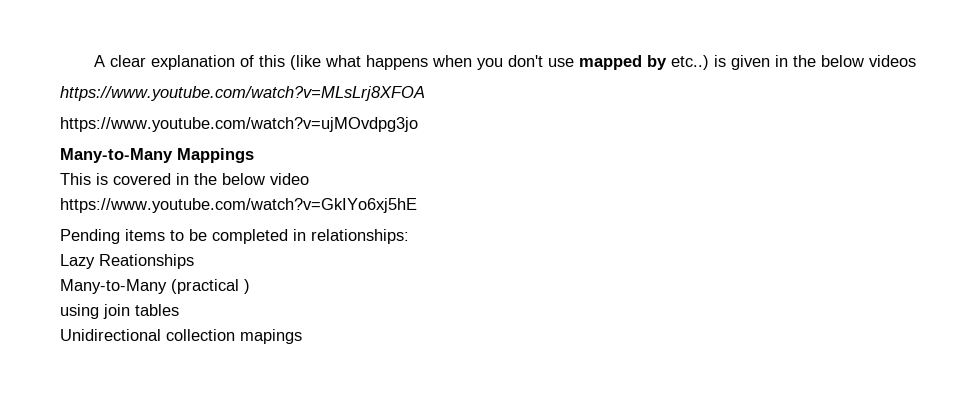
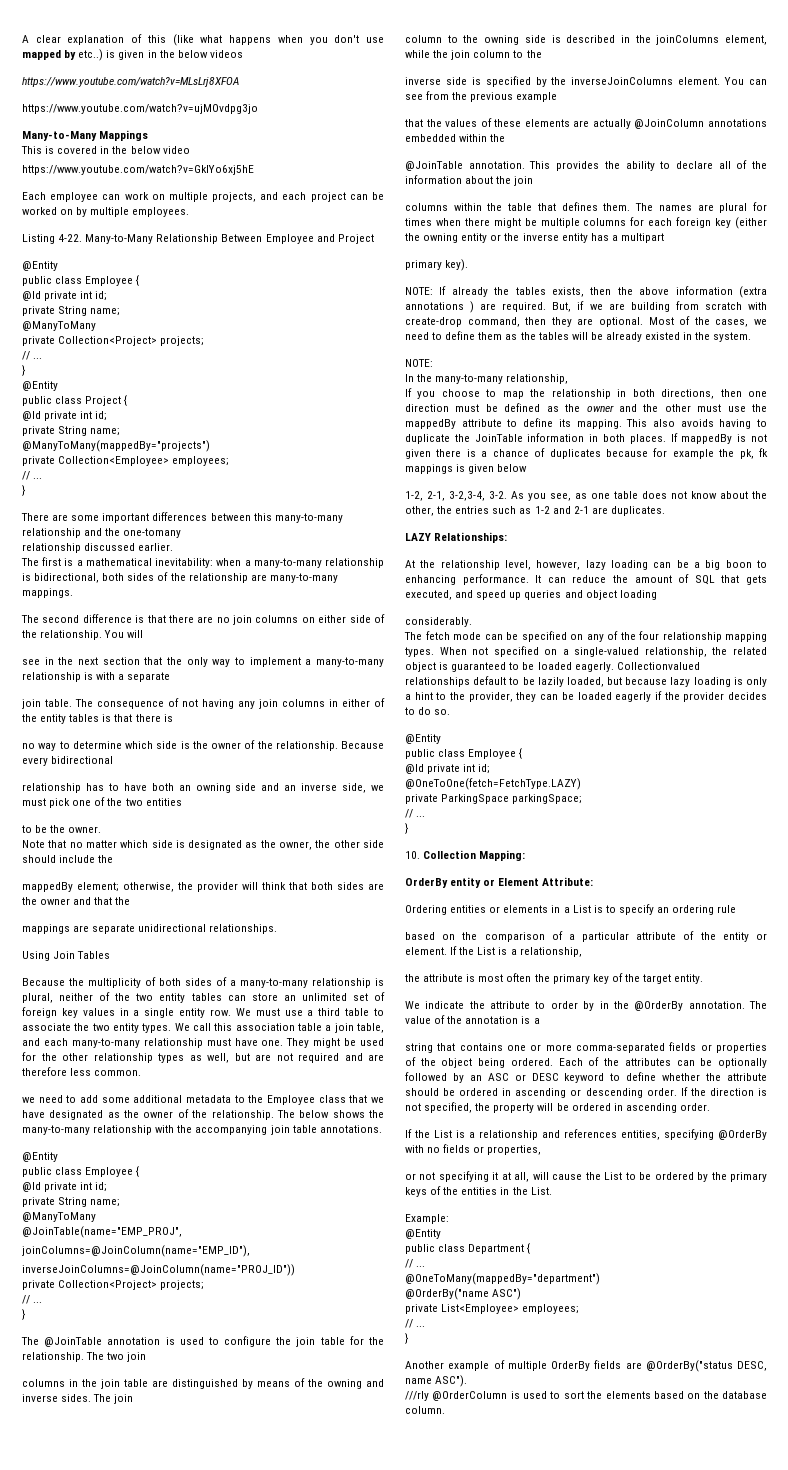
- Pending items to be completed in relationships:
- Lazy Reationships
- Many-to-Many (practical )
- using join tables
- Unidirectional collection mapings
+ Each employee can work on multiple projects, and each project can be worked on by multiple employees.
+ Listing 4-22. Many-to-Many Relationship Between Employee and Project
+ @Entity
+ public class Employee {
+ @Id private int id;
+ private String name;
+ @ManyToMany
+ private Collection<Project> projects;
+ // ...
+ }
+ @Entity
+ public class Project {
+ @Id private int id;
+ private String name;
+ @ManyToMany(mappedBy="projects")
+ private Collection<Employee> employees;
+ // ...
+ }
+ There are some important differences between this many-to-many relationship and the one-tomany
+ relationship discussed earlier.
+ The first is a mathematical inevitability: when a many-to-many relationship is bidirectional, both sides of the relationship are many-to-many mappings.
+ The second difference is that there are no join columns on either side of the relationship. You will
+ see in the next section that the only way to implement a many-to-many relationship is with a separate
+ join table. The consequence of not having any join columns in either of the entity tables is that there is
+ no way to determine which side is the owner of the relationship. Because every bidirectional
+ relationship has to have both an owning side and an inverse side, we must pick one of the two entities
+ to be the owner.
+ Note that no matter which side is designated as the owner, the other side should include the
+ mappedBy element; otherwise, the provider will think that both sides are the owner and that the
+ mappings are separate unidirectional relationships.
+ Using Join Tables
+ Because the multiplicity of both sides of a many-to-many relationship is plural, neither of the two entity tables can store an unlimited set of foreign key values in a single entity row. We must use a third table to associate the two entity types. We call this association table a join table, and each many-to-many relationship must have one. They might be used for the other relationship types as well, but are not required and are therefore less common.
+ we need to add some additional metadata to the Employee class that we have designated as the owner of the relationship. The below shows the many-to-many relationship with the accompanying join table annotations.
+ @Entity
+ public class Employee {
+ @Id private int id;
+ private String name;
+ @ManyToMany
+ @JoinTable(name="EMP_PROJ",
+ joinColumns=@JoinColumn(name="EMP_ID"),
+ inverseJoinColumns=@JoinColumn(name="PROJ_ID"))
+ private Collection<Project> projects;
+ // ...
+ }
+ The @JoinTable annotation is used to configure the join table for the relationship. The two join
+ columns in the join table are distinguished by means of the owning and inverse sides. The join
+ column to the owning side is described in the joinColumns element, while the join column to the
+ inverse side is specified by the inverseJoinColumns element. You can see from the previous example
+ that the values of these elements are actually @JoinColumn annotations embedded within the
+ @JoinTable annotation. This provides the ability to declare all of the information about the join
+ columns within the table that defines them. The names are plural for times when there might be multiple columns for each foreign key (either the owning entity or the inverse entity has a multipart
+ primary key).
+ NOTE: If already the tables exists, then the above information (extra annotations ) are required. But, if we are building from scratch with create-drop command, then they are optional. Most of the cases, we need to define them as the tables will be already existed in the system.
+ NOTE:
+ In the many-to-many relationship,
+ If you choose to map the relationship in both directions, then one direction must be defined as the owner and the other must use the mappedBy attribute to define its mapping. This also avoids having to duplicate the JoinTable information in both places. If mappedBy is not given there is a chance of duplicates because for example the pk, fk mappings is given below
+ 1-2, 2-1, 3-2,3-4, 3-2. As you see, as one table does not know about the other, the entries such as 1-2 and 2-1 are duplicates.
+ LAZY Relationships:
+ At the relationship level, however, lazy loading can be a big boon to enhancing performance. It can reduce the amount of SQL that gets executed, and speed up queries and object loading
+ considerably.
+ The fetch mode can be specified on any of the four relationship mapping types. When not specified on a single-valued relationship, the related object is guaranteed to be loaded eagerly. Collectionvalued relationships default to be lazily loaded, but because lazy loading is only a hint to the provider, they can be loaded eagerly if the provider decides to do so.
+ @Entity
+ public class Employee {
+ @Id private int id;
+ @OneToOne(fetch=FetchType.LAZY)
+ private ParkingSpace parkingSpace;
+ // ...
+ }
+ 10. Collection Mapping:
+ OrderBy entity or Element Attribute:
+ Ordering entities or elements in a List is to specify an ordering rule
+ based on the comparison of a particular attribute of the entity or element. If the List is a relationship,
+ the attribute is most often the primary key of the target entity.
+ We indicate the attribute to order by in the @OrderBy annotation. The value of the annotation is a
+ string that contains one or more comma-separated fields or properties of the object being ordered. Each of the attributes can be optionally followed by an ASC or DESC keyword to define whether the attribute should be ordered in ascending or descending order. If the direction is not specified, the property will be ordered in ascending order.
+ If the List is a relationship and references entities, specifying @OrderBy with no fields or properties,
+ or not specifying it at all, will cause the List to be ordered by the primary keys of the entities in the List.
+ Example:
+ @Entity
+ public class Department {
+ // ...
+ @OneToMany(mappedBy="department")
+ @OrderBy("name ASC")
+ private List<Employee> employees;
+ // ...
+ }
+ Another example of multiple OrderBy fields are @OrderBy("status DESC, name ASC").
+ ///rly @OrderColumn is used to sort the elements based on the database column.

